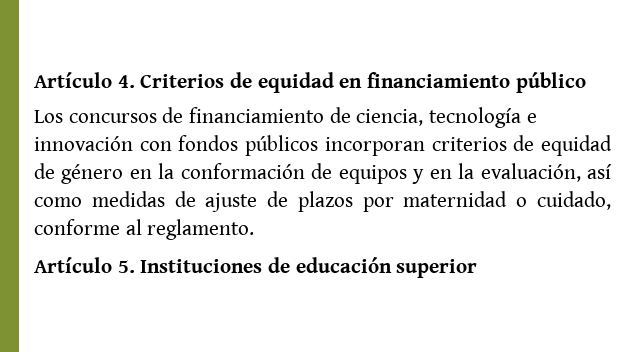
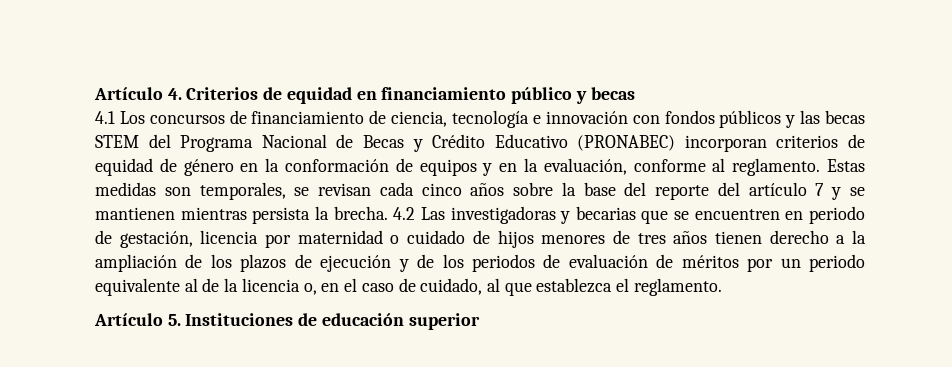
- Artículo 4. Criterios de equidad en financiamiento público
- Los concursos de financiamiento de ciencia, tecnología e innovación con fondos públicos incorporan criterios de equidad de género en la conformación de equipos y en la evaluación, así como medidas de ajuste de plazos por maternidad o cuidado, conforme al reglamento.
+ Artículo 4. Criterios de equidad en financiamiento público y becas
+ 4.1 Los concursos de financiamiento de ciencia, tecnología e innovación con fondos públicos y las becas STEM del Programa Nacional de Becas y Crédito Educativo (PRONABEC) incorporan criterios de equidad de género en la conformación de equipos y en la evaluación, conforme al reglamento. Estas medidas son temporales, se revisan cada cinco años sobre la base del reporte del artículo 7 y se mantienen mientras persista la brecha. 4.2 Las investigadoras y becarias que se encuentren en periodo de gestación, licencia por maternidad o cuidado de hijos menores de tres años tienen derecho a la ampliación de los plazos de ejecución y de los periodos de evaluación de méritos por un periodo equivalente al de la licencia o, en el caso de cuidado, al que establezca el reglamento.

